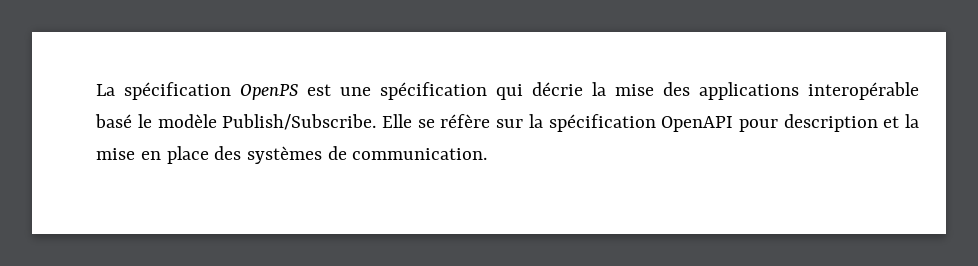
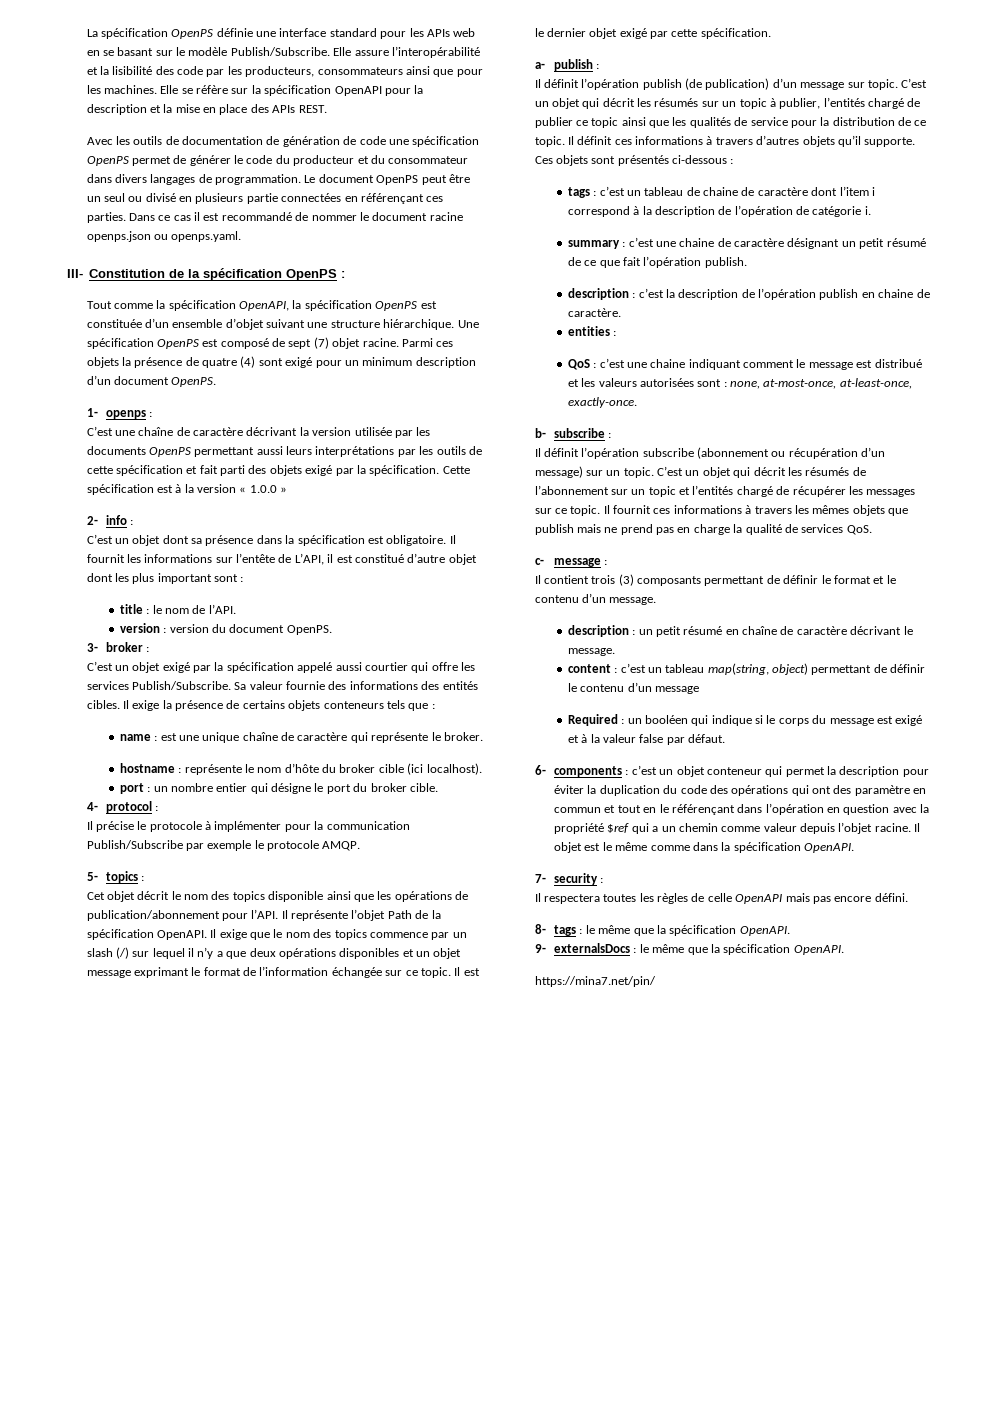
- La spécification OpenPS est une spécification qui décrie la mise des applications interopérable basé le modèle Publish/Subscribe.
+ La spécification OpenPS définie une interface standard pour les APIs web en se basant sur le modèle Publish/Subscribe. Elle assure l’interopérabilité et la lisibilité des code par les producteurs, consommateurs ainsi que pour les machines.
- Elle se réfère sur la spécification OpenAPI pour description et la mise en place des systèmes de communication.
+ Elle se réfère sur la spécification OpenAPI pour la description et la mise en place des APIs REST.
+ Avec les outils de documentation de génération de code une spécification OpenPS permet de générer le code du producteur et du consommateur dans divers langages de programmation. Le document OpenPS peut être un seul ou divisé en plusieurs partie connectées en référençant ces parties. Dans ce cas il est recommandé de nommer le document racine openps.json ou openps.yaml.
+ III- Constitution de la spécification OpenPS :
+ Tout comme la spécification OpenAPI, la spécification OpenPS est constituée d’un ensemble d’objet suivant une structure hiérarchique. Une spécification OpenPS est composé de sept (7) objet racine. Parmi ces objets la présence de quatre (4) sont exigé pour un minimum description d’un document OpenPS.
+ 1- openps :
+ C’est une chaîne de caractère décrivant la version utilisée par les documents OpenPS permettant aussi leurs interprétations par les outils de cette spécification et fait parti des objets exigé par la spécification. Cette spécification est à la version « 1.0.0 »
+ 2- info :
+ C’est un objet dont sa présence dans la spécification est obligatoire. Il fournit les informations sur l’entête de L’API, il est constitué d’autre objet dont les plus important sont :
+ title : le nom de l’API.
+ version : version du document OpenPS.
+ 3- broker :
+ C’est un objet exigé par la spécification appelé aussi courtier qui offre les services Publish/Subscribe. Sa valeur fournie des informations des entités cibles. Il exige la présence de certains objets conteneurs tels que :
+ name : est une unique chaîne de caractère qui représente le broker.
+ hostname : représente le nom d’hôte du broker cible (ici localhost).
+ port : un nombre entier qui désigne le port du broker cible.
+ 4- protocol :
+ Il précise le protocole à implémenter pour la communication Publish/Subscribe par exemple le protocole AMQP.
+ 5- topics :
+ Cet objet décrit le nom des topics disponible ainsi que les opérations de publication/abonnement pour l’API. Il représente l’objet Path de la spécification OpenAPI. Il exige que le nom des topics commence par un slash (/) sur lequel il n’y a que deux opérations disponibles et un objet message exprimant le format de l’information échangée sur ce topic. Il est le dernier objet exigé par cette spécification.
+ a- publish :
+ Il définit l’opération publish (de publication) d’un message sur topic. C’est un objet qui décrit les résumés sur un topic à publier, l’entités chargé de publier ce topic ainsi que les qualités de service pour la distribution de ce topic. Il définit ces informations à travers d’autres objets qu’il supporte. Ces objets sont présentés ci-dessous :
+ tags : c’est un tableau de chaine de caractère dont l’item i correspond à la description de l’opération de catégorie i.
+ summary : c’est une chaine de caractère désignant un petit résumé de ce que fait l’opération publish.
+ description : c’est la description de l’opération publish en chaine de caractère.
+ entities :
+ QoS : c’est une chaine indiquant comment le message est distribué et les valeurs autorisées sont : none, at-most-once, at-least-once, exactly-once.
+ b- subscribe :
+ Il définit l’opération subscribe (abonnement ou récupération d’un message) sur un topic. C’est un objet qui décrit les résumés de l’abonnement sur un topic et l’entités chargé de récupérer les messages sur ce topic. Il fournit ces informations à travers les mêmes objets que publish mais ne prend pas en charge la qualité de services QoS.
+ c- message :
+ Il contient trois (3) composants permettant de définir le format et le contenu d’un message.
+ description : un petit résumé en chaîne de caractère décrivant le message.
+ content : c’est un tableau map(string, object) permettant de définir le contenu d’un message
+ Required : un booléen qui indique si le corps du message est exigé et à la valeur false par défaut.
+ 6- components : c’est un objet conteneur qui permet la description pour éviter la duplication du code des opérations qui ont des paramètre en commun et tout en le référençant dans l’opération en question avec la propriété $ref qui a un chemin comme valeur depuis l’objet racine. Il objet est le même comme dans la spécification OpenAPI.
+ 7- security :
+ Il respectera toutes les règles de celle OpenAPI mais pas encore défini.
+ 8- tags : le même que la spécification OpenAPI.
+ 9- externalsDocs : le même que la spécification OpenAPI.
+ https://mina7.net/pin/

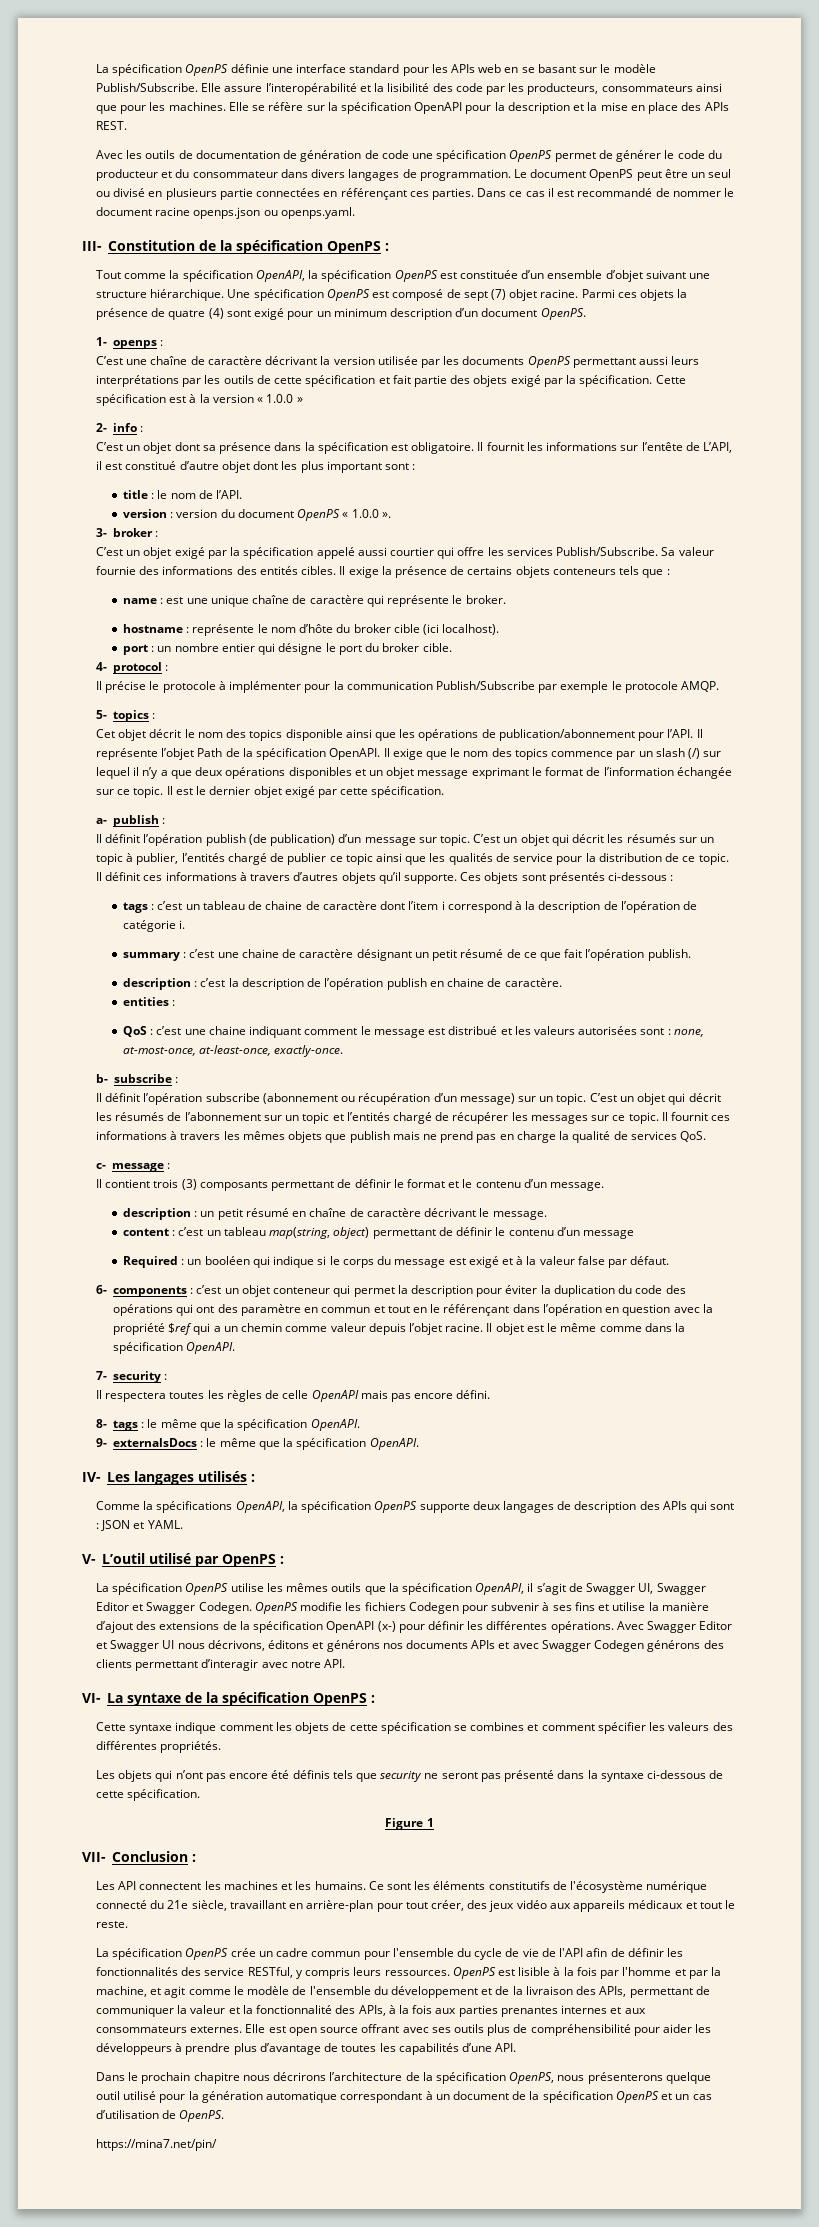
- C’est une chaîne de caractère décrivant la version utilisée par les documents OpenPS permettant aussi leurs interprétations par les outils de cette spécification et fait parti des objets exigé par la spécification.
+ C’est une chaîne de caractère décrivant la version utilisée par les documents OpenPS permettant aussi leurs interprétations par les outils de cette spécification et fait partie des objets exigé par la spécification.
- version : version du document OpenPS.
+ version : version du document OpenPS « 1.0.0 ».
+ IV- Les langages utilisés :
+ Comme la spécifications OpenAPI, la spécification OpenPS supporte deux langages de description des APIs qui sont : JSON et YAML.
+ V- L’outil utilisé par OpenPS :
+ La spécification OpenPS utilise les mêmes outils que la spécification OpenAPI, il s’agit de Swagger UI, Swagger Editor et Swagger Codegen. OpenPS modifie les fichiers Codegen pour subvenir à ses fins et utilise la manière d’ajout des extensions de la spécification OpenAPI (x-) pour définir les différentes opérations. Avec Swagger Editor et Swagger UI nous décrivons, éditons et générons nos documents APIs et avec Swagger Codegen générons des clients permettant d’interagir avec notre API.
+ VI- La syntaxe de la spécification OpenPS :
+ Cette syntaxe indique comment les objets de cette spécification se combines et comment spécifier les valeurs des différentes propriétés.
+ Les objets qui n’ont pas encore été définis tels que security ne seront pas présenté dans la syntaxe ci-dessous de cette spécification.
+ Figure 1
+ VII- Conclusion :
+ Les API connectent les machines et les humains. Ce sont les éléments constitutifs de l'écosystème numérique connecté du 21e siècle, travaillant en arrière-plan pour tout créer, des jeux vidéo aux appareils médicaux et tout le reste.
+ La spécification OpenPS crée un cadre commun pour l'ensemble du cycle de vie de l'API afin de définir les fonctionnalités des service RESTful, y compris leurs ressources. OpenPS est lisible à la fois par l'homme et par la machine, et agit comme le modèle de l'ensemble du développement et de la livraison des APIs, permettant de communiquer la valeur et la fonctionnalité des APIs, à la fois aux parties prenantes internes et aux consommateurs externes. Elle est open source offrant avec ses outils plus de compréhensibilité pour aider les développeurs à prendre plus d’avantage de toutes les capabilités d’une API.
+ Dans le prochain chapitre nous décrirons l’architecture de la spécification OpenPS, nous présenterons quelque outil utilisé pour la génération automatique correspondant à un document de la spécification OpenPS et un cas d’utilisation de OpenPS.

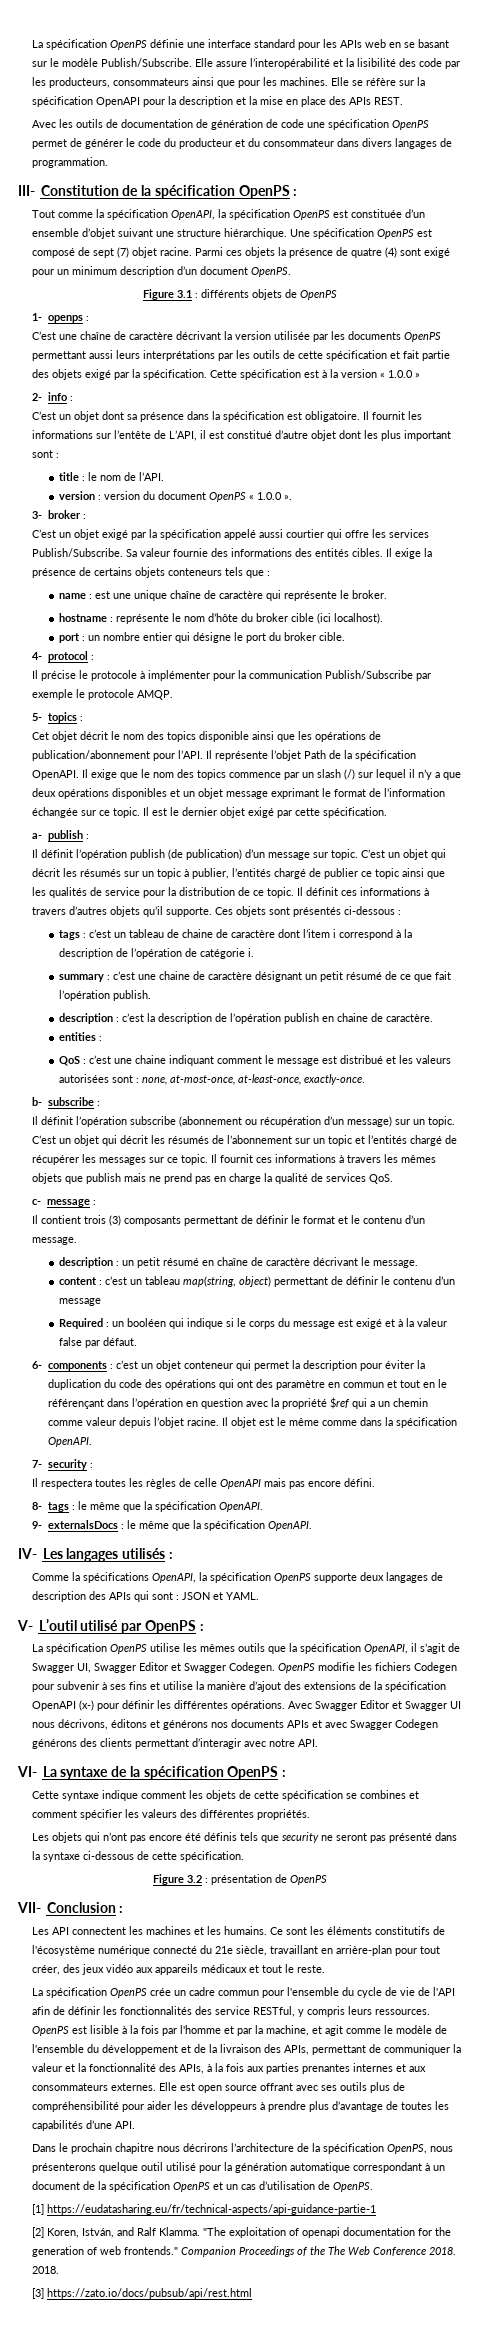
- Le document OpenPS peut être un seul ou divisé en plusieurs partie connectées en référençant ces parties. Dans ce cas il est recommandé de nommer le document racine openps.json ou openps.yaml.
+ Figure 3.1 : différents objets de OpenPS
- Figure 1
+ Figure 3.2 : présentation de OpenPS
- https://mina7.net/pin/
+ [1] https://eudatasharing.eu/fr/technical-aspects/api-guidance-partie-1
+ [2] Koren, István, and Ralf Klamma. "The exploitation of openapi documentation for the generation of web frontends." Companion Proceedings of the The Web Conference 2018. 2018.
+ [3] https://zato.io/docs/pubsub/api/rest.html

